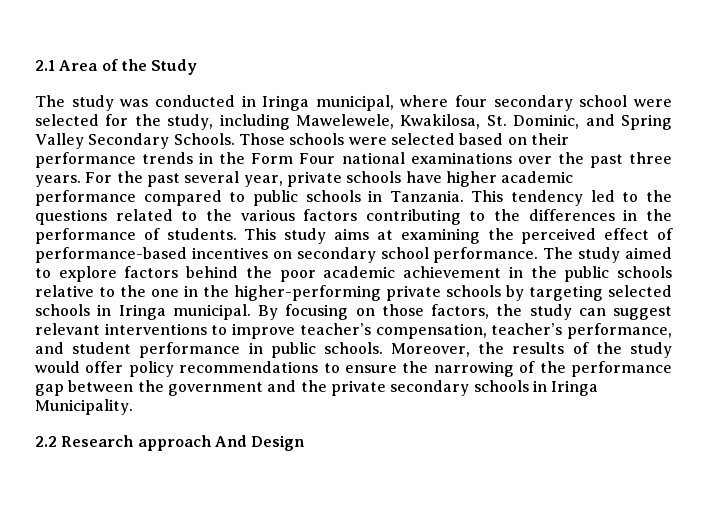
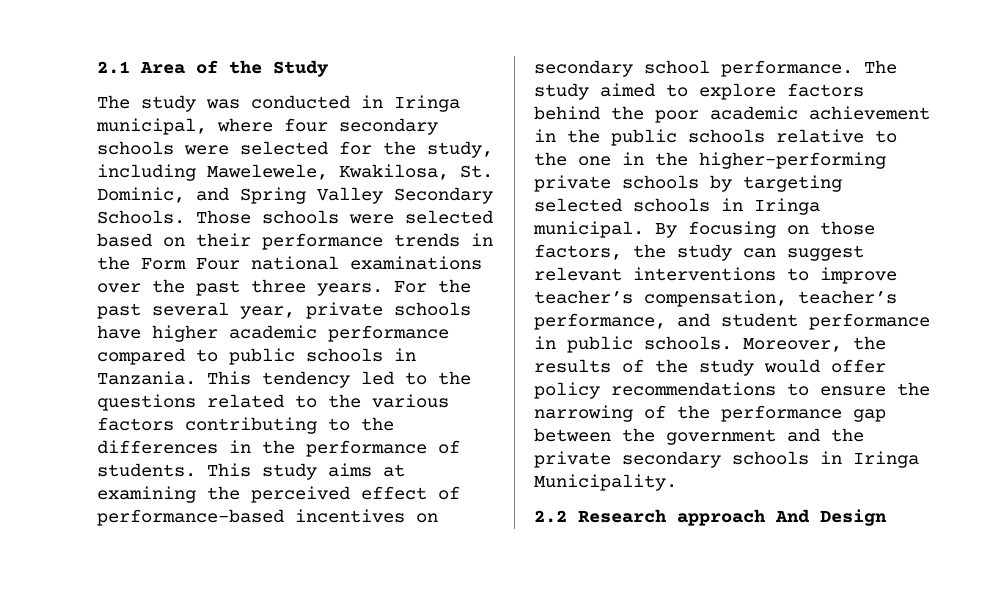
- The study was conducted in Iringa municipal, where four secondary school were selected for the study, including Mawelewele, Kwakilosa, St. Dominic, and Spring Valley Secondary Schools.
+ The study was conducted in Iringa municipal, where four secondary schools were selected for the study, including Mawelewele, Kwakilosa, St. Dominic, and Spring Valley Secondary Schools.

